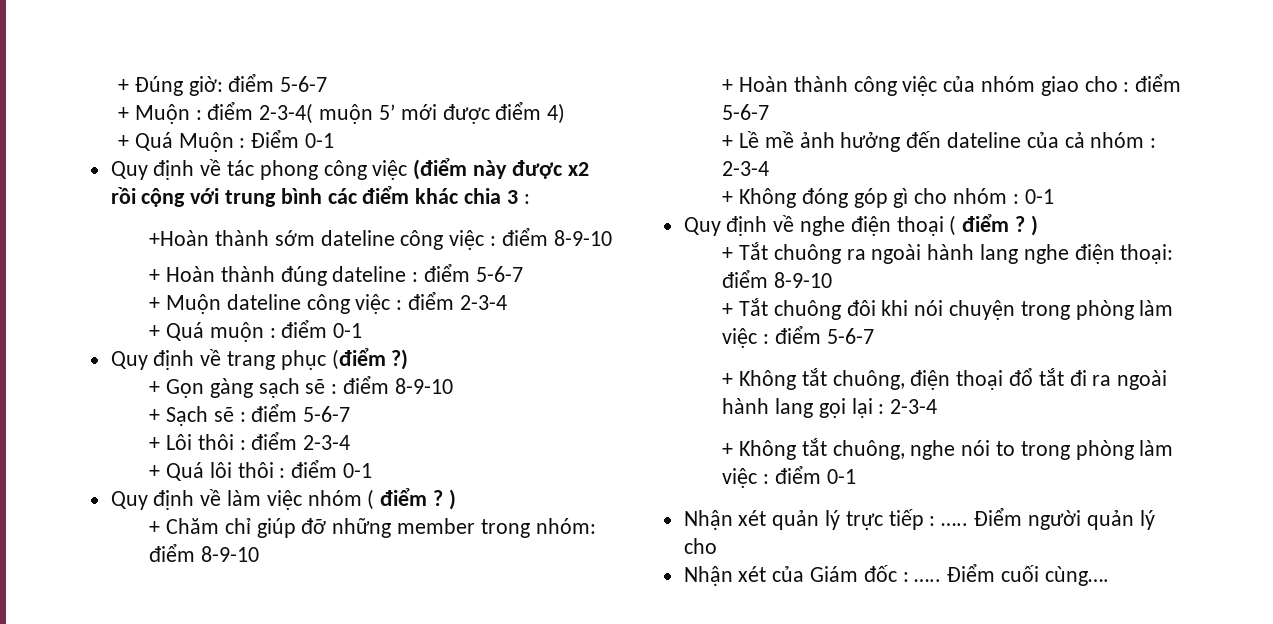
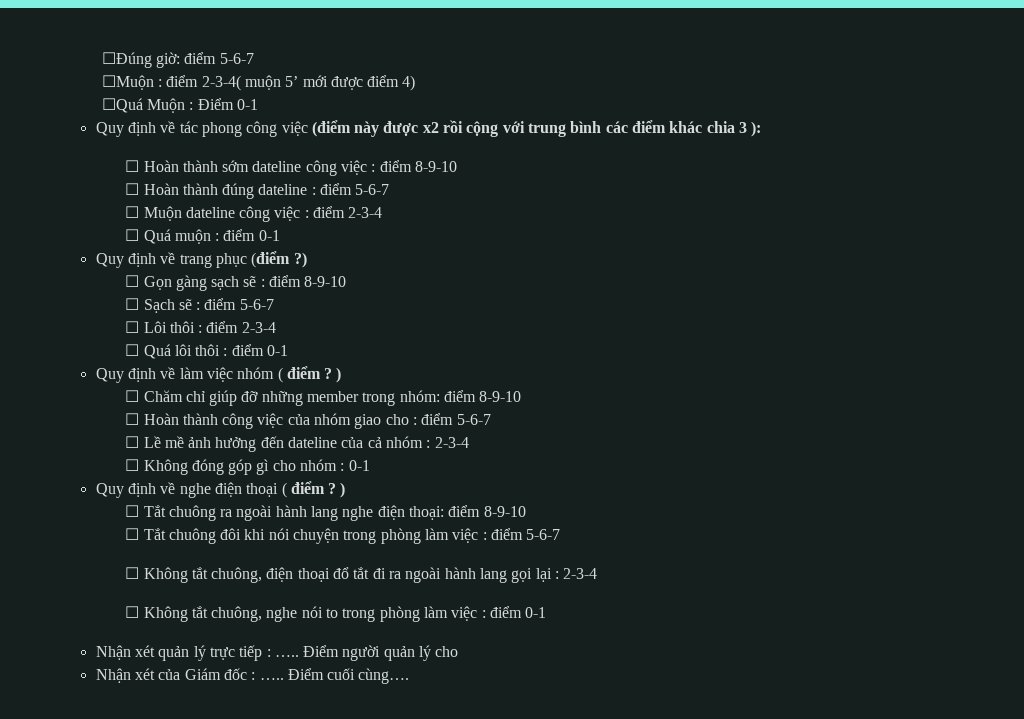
- + Đúng giờ: điểm 5-6-7
+ ☐Đúng giờ: điểm 5-6-7
- + Muộn : điểm 2-3-4( muộn 5’ mới được điểm 4)
+ ☐Muộn : điểm 2-3-4( muộn 5’ mới được điểm 4)
- + Quá Muộn : Điểm 0-1
+ ☐Quá Muộn : Điểm 0-1
- Quy định về tác phong công việc (điểm này được x2 rồi cộng với trung bình các điểm khác chia 3 :
- +Hoàn thành sớm dateline công việc : điểm 8-9-10
+ Quy định về tác phong công việc (điểm này được x2 rồi cộng với trung bình các điểm khác chia 3 ):
+ ☐ Hoàn thành sớm dateline công việc : điểm 8-9-10
- + Hoàn thành đúng dateline : điểm 5-6-7
+ ☐ Hoàn thành đúng dateline : điểm 5-6-7
- + Muộn dateline công việc : điểm 2-3-4
+ ☐ Muộn dateline công việc : điểm 2-3-4
- + Quá muộn : điểm 0-1
+ ☐ Quá muộn : điểm 0-1
- + Gọn gàng sạch sẽ : điểm 8-9-10
+ ☐ Gọn gàng sạch sẽ : điểm 8-9-10
- + Sạch sẽ : điểm 5-6-7
+ ☐ Sạch sẽ : điểm 5-6-7
- + Lôi thôi : điểm 2-3-4
+ ☐ Lôi thôi : điểm 2-3-4
- + Quá lôi thôi : điểm 0-1
+ ☐ Quá lôi thôi : điểm 0-1
- + Chăm chỉ giúp đỡ những member trong nhóm: điểm 8-9-10
+ ☐ Chăm chỉ giúp đỡ những member trong nhóm: điểm 8-9-10
- + Hoàn thành công việc của nhóm giao cho : điểm 5-6-7
+ ☐ Hoàn thành công việc của nhóm giao cho : điểm 5-6-7
- + Lề mề ảnh hưởng đến dateline của cả nhóm : 2-3-4
+ ☐ Lề mề ảnh hưởng đến dateline của cả nhóm : 2-3-4
- + Không đóng góp gì cho nhóm : 0-1
+ ☐ Không đóng góp gì cho nhóm : 0-1
- + Tắt chuông ra ngoài hành lang nghe điện thoại: điểm 8-9-10
+ ☐ Tắt chuông ra ngoài hành lang nghe điện thoại: điểm 8-9-10
- + Tắt chuông đôi khi nói chuyện trong phòng làm việc : điểm 5-6-7
+ ☐ Tắt chuông đôi khi nói chuyện trong phòng làm việc : điểm 5-6-7
- + Không tắt chuông, điện thoại đổ tắt đi ra ngoài hành lang gọi lại : 2-3-4
+ ☐ Không tắt chuông, điện thoại đổ tắt đi ra ngoài hành lang gọi lại : 2-3-4
- + Không tắt chuông, nghe nói to trong phòng làm việc : điểm 0-1
+ ☐ Không tắt chuông, nghe nói to trong phòng làm việc : điểm 0-1

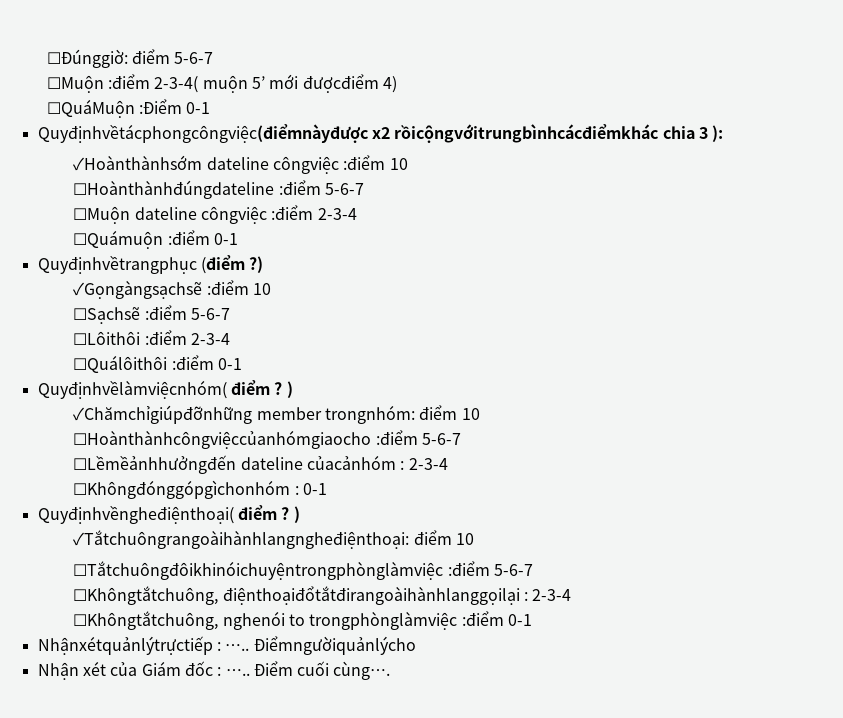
- ☐Đúng giờ: điểm 5-6-7
+ ☐Đúnggiờ: điểm 5-6-7
- ☐Muộn : điểm 2-3-4( muộn 5’ mới được điểm 4)
+ ☐Muộn :điểm 2-3-4( muộn 5’ mới đượcđiểm 4)
- ☐Quá Muộn : Điểm 0-1
- Quy định về tác phong công việc (điểm này được x2 rồi cộng với trung bình các điểm khác chia 3 ):
- ☐ Hoàn thành sớm dateline công việc : điểm 8-9-10
- ☐ Hoàn thành đúng dateline : điểm 5-6-7
- ☐ Muộn dateline công việc : điểm 2-3-4
- ☐ Quá muộn : điểm 0-1
- Quy định về trang phục (điểm ?)
- ☐ Gọn gàng sạch sẽ : điểm 8-9-10
- ☐ Sạch sẽ : điểm 5-6-7
- ☐ Lôi thôi : điểm 2-3-4
- ☐ Quá lôi thôi : điểm 0-1
- Quy định về làm việc nhóm ( điểm ? )
- ☐ Chăm chỉ giúp đỡ những member trong nhóm: điểm 8-9-10
- ☐ Hoàn thành công việc của nhóm giao cho : điểm 5-6-7
- ☐ Lề mề ảnh hưởng đến dateline của cả nhóm : 2-3-4
- ☐ Không đóng góp gì cho nhóm : 0-1
- Quy định về nghe điện thoại ( điểm ? )
- ☐ Tắt chuông ra ngoài hành lang nghe điện thoại: điểm 8-9-10
- ☐ Tắt chuông đôi khi nói chuyện trong phòng làm việc : điểm 5-6-7
- ☐ Không tắt chuông, điện thoại đổ tắt đi ra ngoài hành lang gọi lại : 2-3-4
- ☐ Không tắt chuông, nghe nói to trong phòng làm việc : điểm 0-1
- Nhận xét quản lý trực tiếp : ….. Điểm người quản lý cho
+ ☐QuáMuộn :Điểm 0-1
+ Quyđịnhvềtácphongcôngviệc(điểmnàyđược x2 rồicộngvớitrungbìnhcácđiểmkhác chia 3 ):
+ ✓Hoànthànhsớm dateline côngviệc :điểm 10
+ ☐Hoànthànhđúngdateline :điểm 5-6-7
+ ☐Muộn dateline côngviệc :điểm 2-3-4
+ ☐Quámuộn :điểm 0-1
+ Quyđịnhvềtrangphục (điểm ?)
+ ✓Gọngàngsạchsẽ :điểm 10
+ ☐Sạchsẽ :điểm 5-6-7
+ ☐Lôithôi :điểm 2-3-4
+ ☐Quálôithôi :điểm 0-1
+ Quyđịnhvềlàmviệcnhóm( điểm ? )
+ ✓Chămchỉgiúpđỡnhững member trongnhóm: điểm 10
+ ☐Hoànthànhcôngviệccủanhómgiaocho :điểm 5-6-7
+ ☐Lềmềảnhhưởngđến dateline củacảnhóm : 2-3-4
+ ☐Khôngđónggópgìchonhóm : 0-1
+ Quyđịnhvềngheđiệnthoại( điểm ? )
+ ✓Tắtchuôngrangoàihànhlangngheđiệnthoại: điểm 10
+ ☐Tắtchuôngđôikhinóichuyệntrongphònglàmviệc :điểm 5-6-7
+ ☐Khôngtắtchuông, điệnthoạiđổtắtđirangoàihànhlanggọilại : 2-3-4
+ ☐Khôngtắtchuông, nghenói to trongphònglàmviệc :điểm 0-1
+ Nhậnxétquảnlýtrựctiếp : ….. Điểmngườiquảnlýcho

